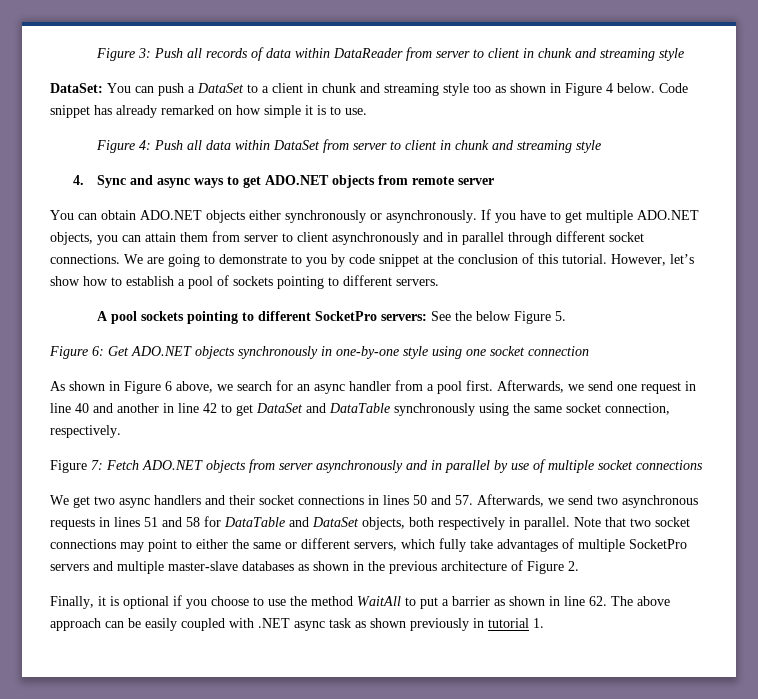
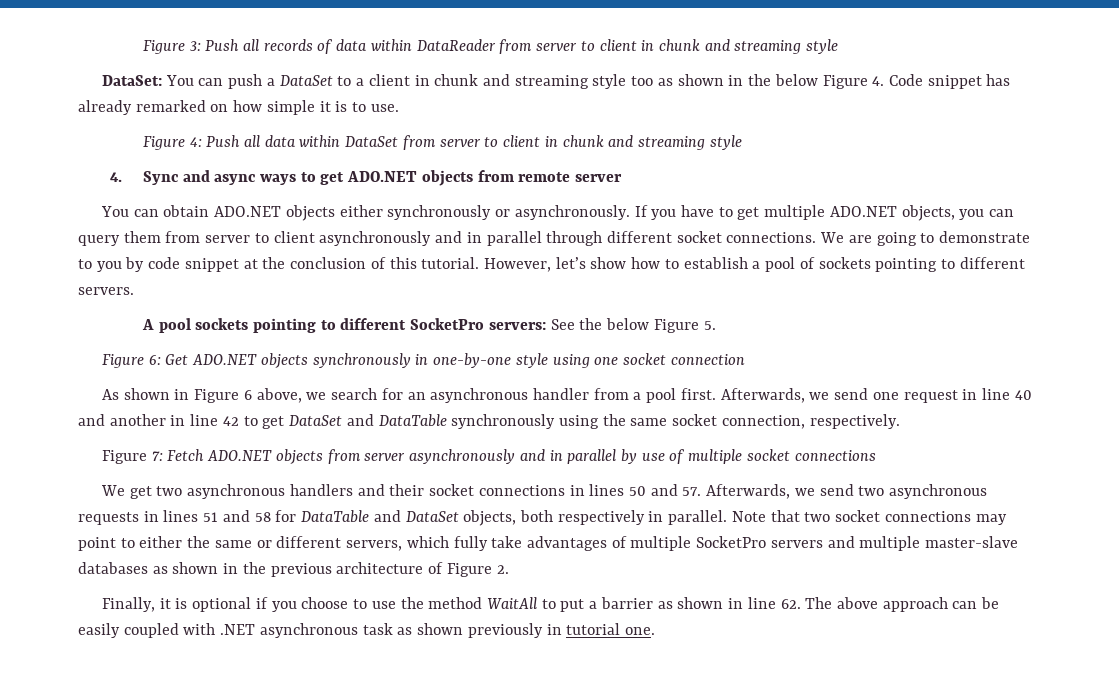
- DataSet: You can push a DataSet to a client in chunk and streaming style too as shown in Figure 4 below. Code snippet has already remarked on how simple it is to use.
+ DataSet: You can push a DataSet to a client in chunk and streaming style too as shown in the below Figure 4. Code snippet has already remarked on how simple it is to use.
- If you have to get multiple ADO.NET objects, you can attain them from server to client asynchronously and in parallel through different socket connections.
+ If you have to get multiple ADO.NET objects, you can query them from server to client asynchronously and in parallel through different socket connections.
- As shown in Figure 6 above, we search for an async handler from a pool first.
+ As shown in Figure 6 above, we search for an asynchronous handler from a pool first.
- We get two async handlers and their socket connections in lines 50 and 57. Afterwards, we send two asynchronous requests in lines 51 and 58 for DataTable and DataSet objects, both respectively in parallel.
+ We get two asynchronous handlers and their socket connections in lines 50 and 57. Afterwards, we send two asynchronous requests in lines 51 and 58 for DataTable and DataSet objects, both respectively in parallel.
- Finally, it is optional if you choose to use the method WaitAll to put a barrier as shown in line 62. The above approach can be easily coupled with .NET async task as shown previously in tutorial 1.
+ Finally, it is optional if you choose to use the method WaitAll to put a barrier as shown in line 62. The above approach can be easily coupled with .NET asynchronous task as shown previously in tutorial one.

